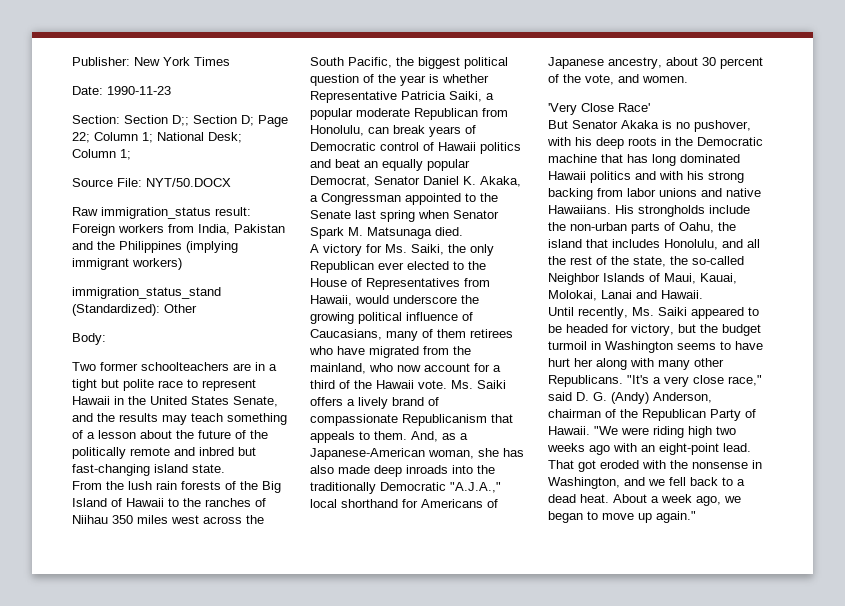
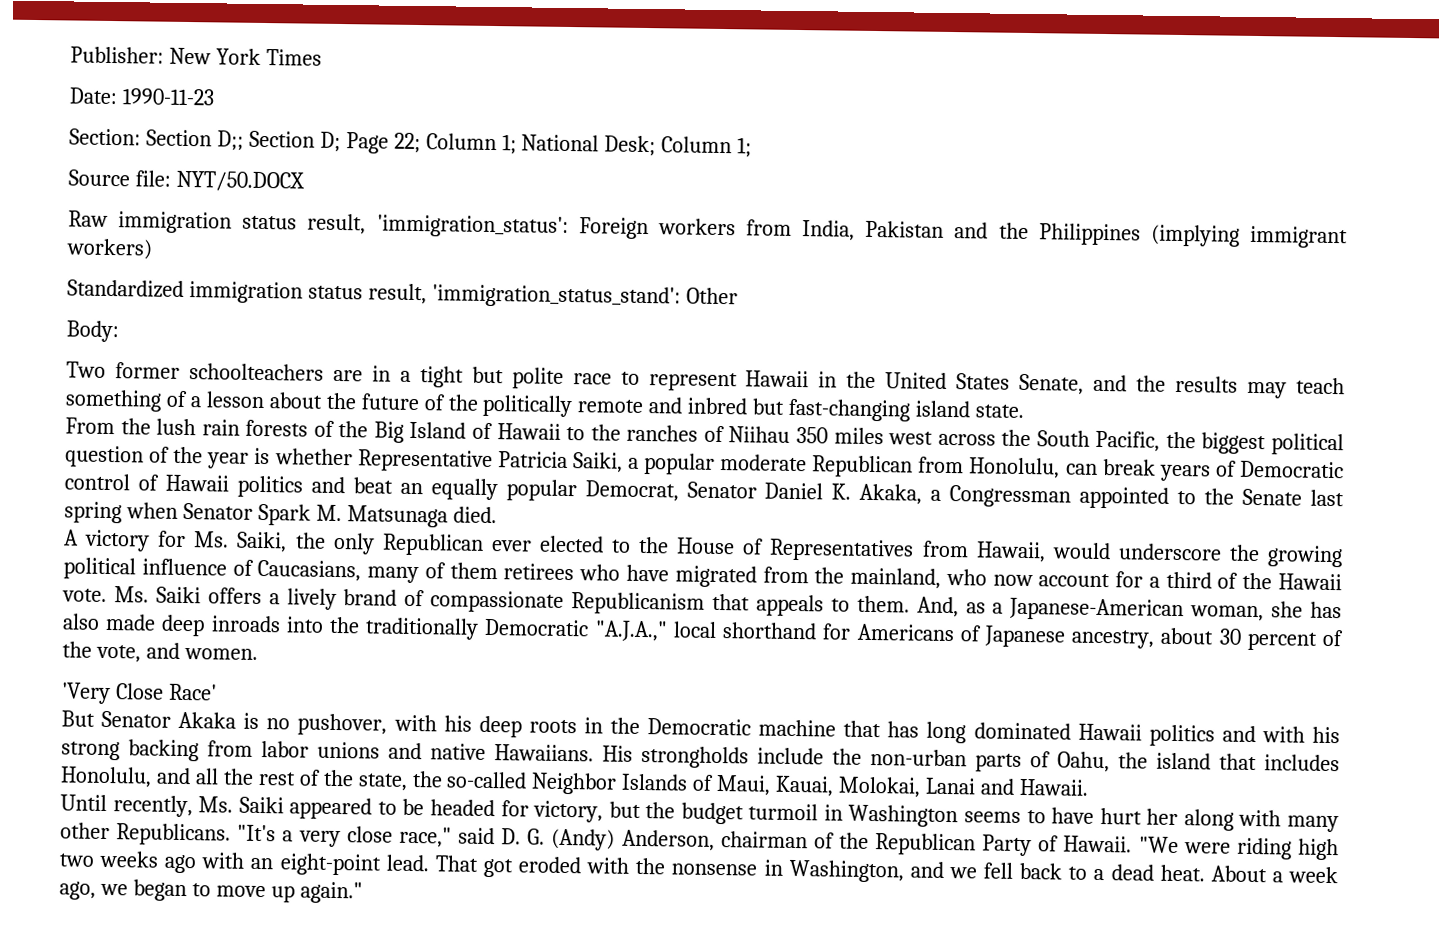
- Source File: NYT/50.DOCX
+ Source file: NYT/50.DOCX
- Raw immigration_status result: Foreign workers from India, Pakistan and the Philippines (implying immigrant workers)
+ Raw immigration status result, 'immigration_status': Foreign workers from India, Pakistan and the Philippines (implying immigrant workers)
- immigration_status_stand (Standardized): Other
+ Standardized immigration status result, 'immigration_status_stand': Other

